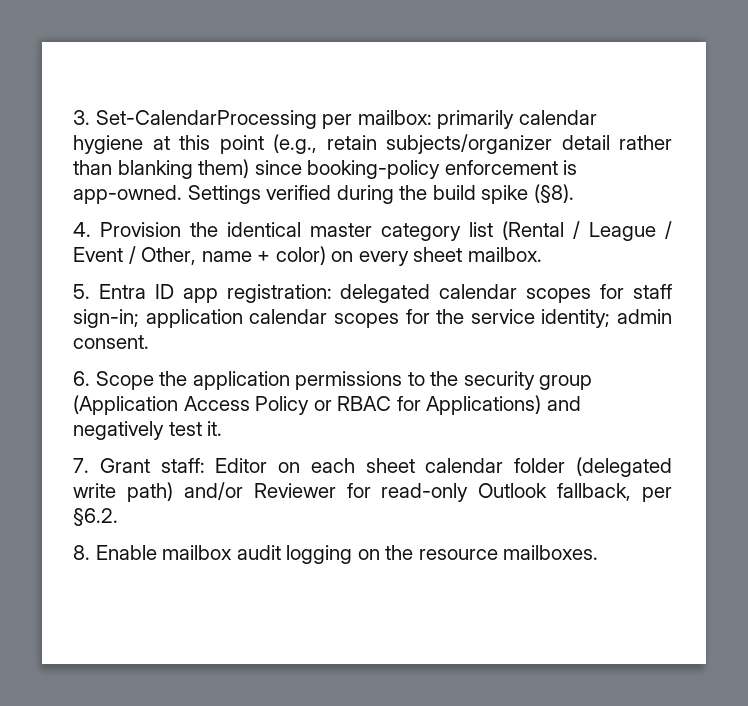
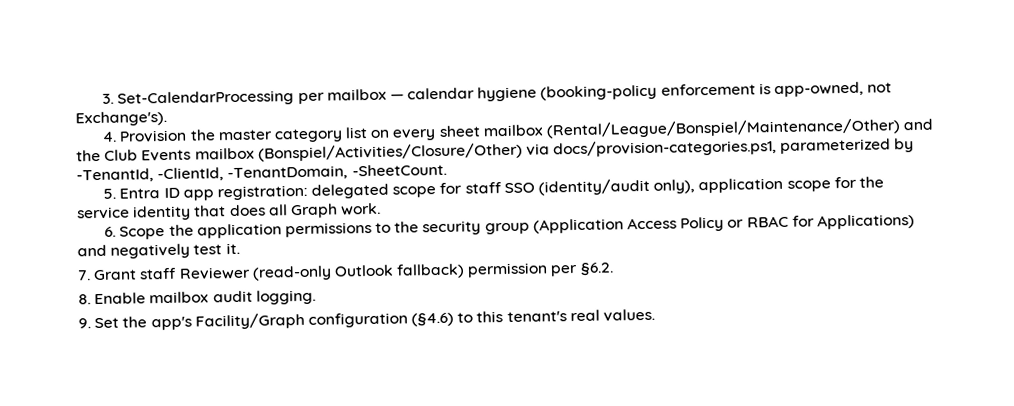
- 3. Set-CalendarProcessing per mailbox: primarily calendar hygiene at this point (e.g., retain subjects/organizer detail rather than blanking them) since booking-policy enforcement is app-owned. Settings verified during the build spike (§8).
+ 3. Set-CalendarProcessing per mailbox — calendar hygiene (booking-policy enforcement is app-owned, not Exchange's).
- 4. Provision the identical master category list (Rental / League / Event / Other, name + color) on every sheet mailbox.
+ 4. Provision the master category list on every sheet mailbox (Rental/League/Bonspiel/Maintenance/Other) and the Club Events mailbox (Bonspiel/Activities/Closure/Other) via docs/provision-categories.ps1, parameterized by -TenantId, -ClientId, -TenantDomain, -SheetCount.
- 5. Entra ID app registration: delegated calendar scopes for staff sign-in; application calendar scopes for the service identity; admin consent.
+ 5. Entra ID app registration: delegated scope for staff SSO (identity/audit only), application scope for the service identity that does all Graph work.
- 7. Grant staff: Editor on each sheet calendar folder (delegated write path) and/or Reviewer for read-only Outlook fallback, per §6.2.
+ 7. Grant staff Reviewer (read-only Outlook fallback) permission per §6.2.
- 8. Enable mailbox audit logging on the resource mailboxes.
+ 8. Enable mailbox audit logging.
+ 9. Set the app's Facility/Graph configuration (§4.6) to this tenant's real values.

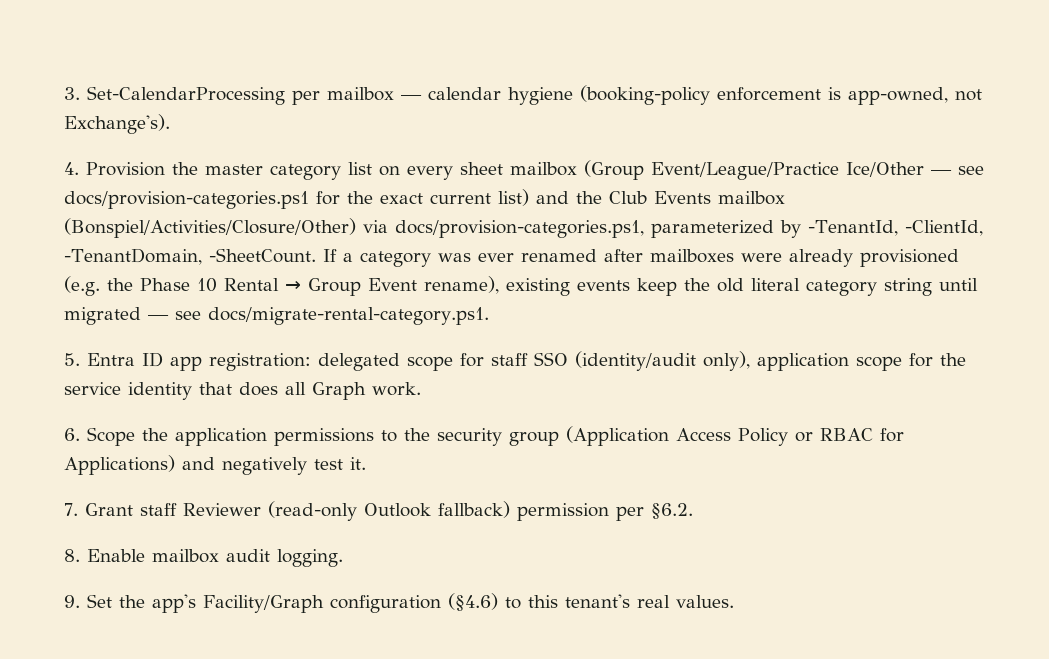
- 4. Provision the master category list on every sheet mailbox (Rental/League/Bonspiel/Maintenance/Other) and the Club Events mailbox (Bonspiel/Activities/Closure/Other) via docs/provision-categories.ps1, parameterized by -TenantId, -ClientId, -TenantDomain, -SheetCount.
+ 4. Provision the master category list on every sheet mailbox (Group Event/League/Practice Ice/Other — see docs/provision-categories.ps1 for the exact current list) and the Club Events mailbox (Bonspiel/Activities/Closure/Other) via docs/provision-categories.ps1, parameterized by -TenantId, -ClientId, -TenantDomain, -SheetCount. If a category was ever renamed after mailboxes were already provisioned (e.g. the Phase 10 Rental → Group Event rename), existing events keep the old literal category string until migrated — see docs/migrate-rental-category.ps1.

